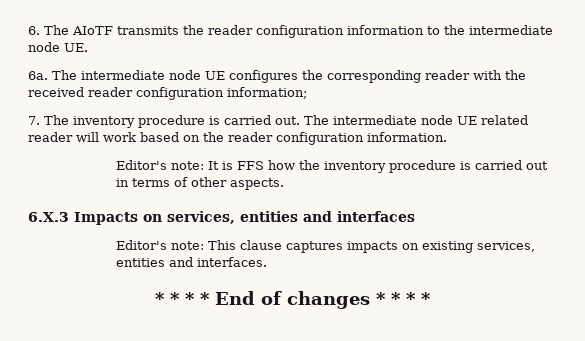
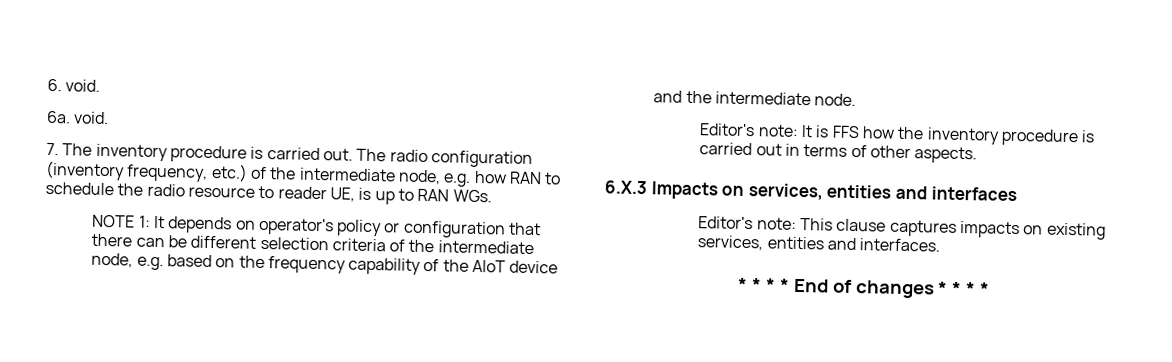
- 6. The AIoTF transmits the reader configuration information to the intermediate node UE.
- 6a. The intermediate node UE configures the corresponding reader with the received reader configuration information;
+ 6. void.
+ 6a. void.
- The intermediate node UE related reader will work based on the reader configuration information.
+ The radio configuration (inventory frequency, etc.) of the intermediate node, e.g. how RAN to schedule the radio resource to reader UE, is up to RAN WGs.
+ NOTE 1: It depends on operator's policy or configuration that there can be different selection criteria of the intermediate node, e.g. based on the frequency capability of the AIoT device and the intermediate node.

